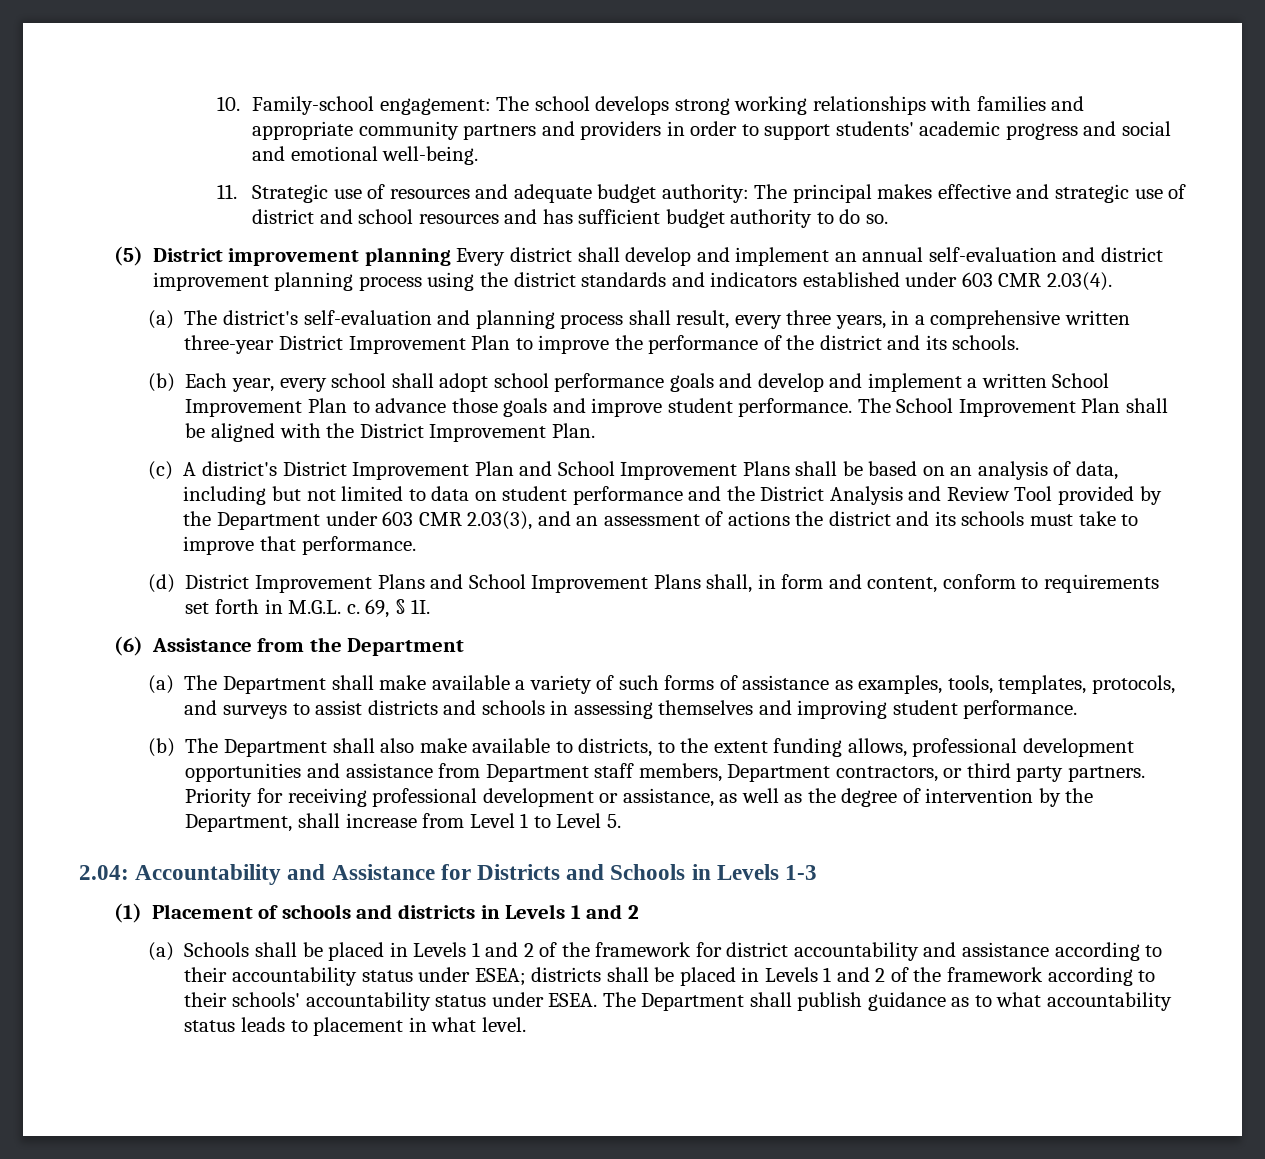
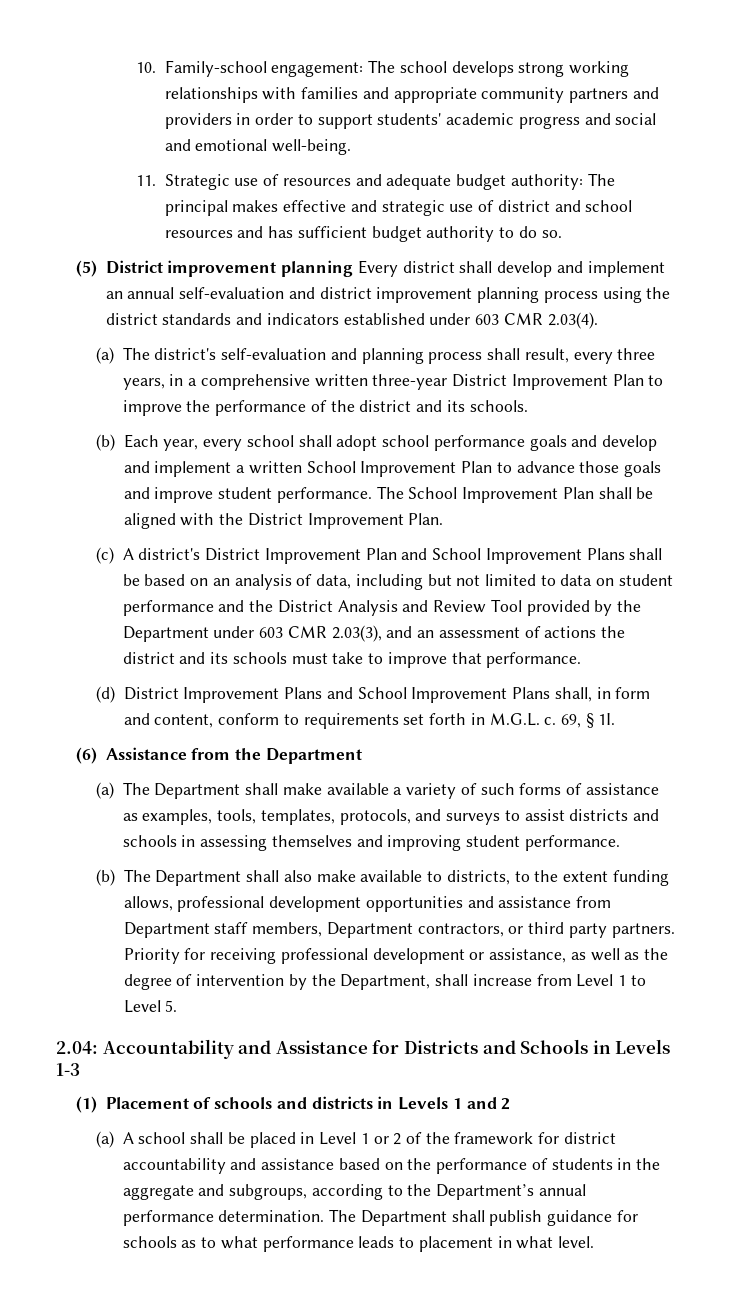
- (a) Schools shall be placed in Levels 1 and 2 of the framework for district accountability and assistance according to their accountability status under ESEA; districts shall be placed in Levels 1 and 2 of the framework according to their schools' accountability status under ESEA.
+ (a) A school shall be placed in Level 1 or 2 of the framework for district accountability and assistance based on the performance of students in the aggregate and subgroups, according to the Department’s annual performance determination.
- The Department shall publish guidance as to what accountability status leads to placement in what level.
+ The Department shall publish guidance for schools as to what performance leads to placement in what level.

